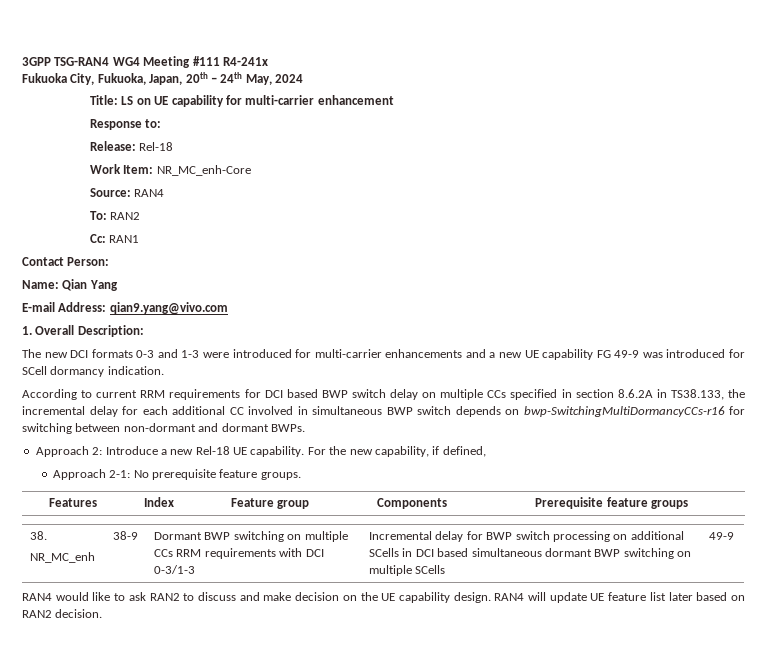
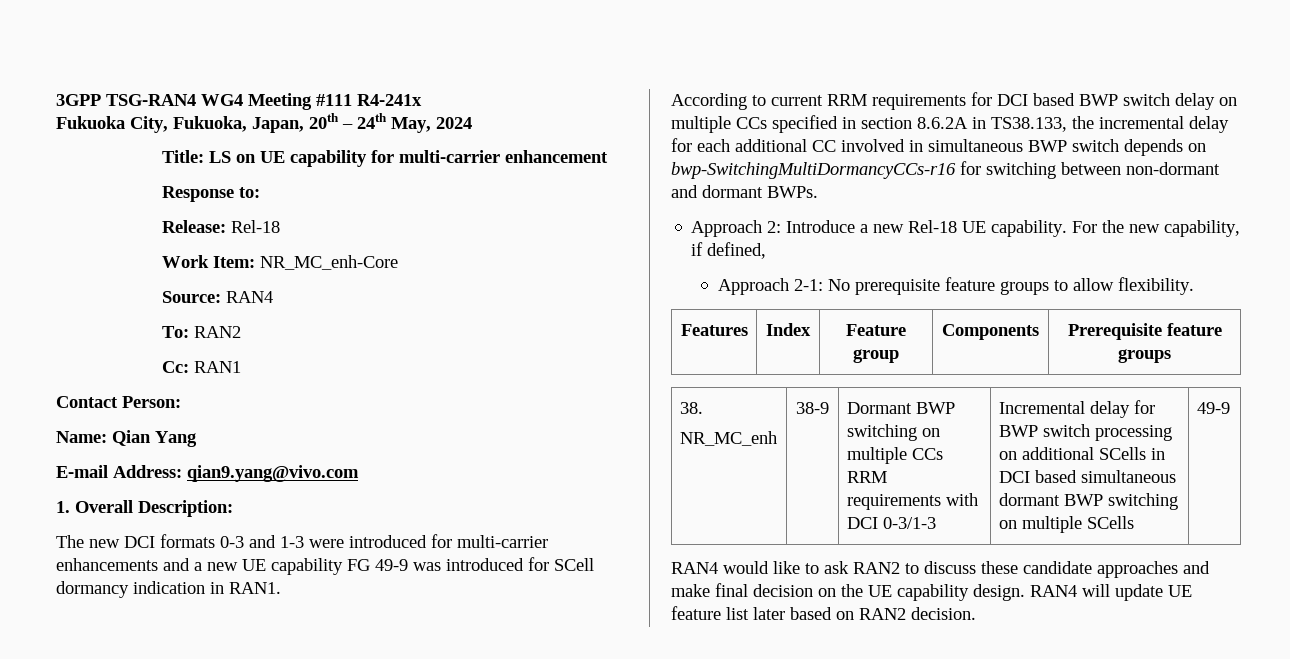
- The new DCI formats 0-3 and 1-3 were introduced for multi-carrier enhancements and a new UE capability FG 49-9 was introduced for SCell dormancy indication.
+ The new DCI formats 0-3 and 1-3 were introduced for multi-carrier enhancements and a new UE capability FG 49-9 was introduced for SCell dormancy indication in RAN1.
- Approach 2-1: No prerequisite feature groups.
+ Approach 2-1: No prerequisite feature groups to allow flexibility.
- RAN4 would like to ask RAN2 to discuss and make decision on the UE capability design.
+ RAN4 would like to ask RAN2 to discuss these candidate approaches and make final decision on the UE capability design.

